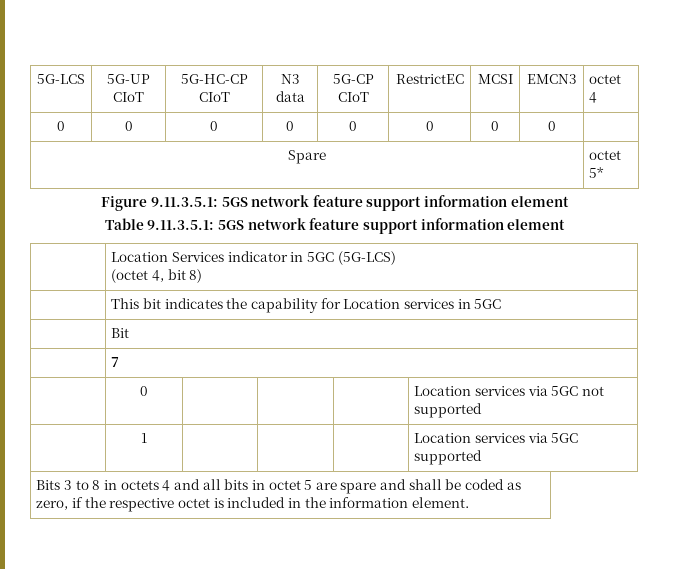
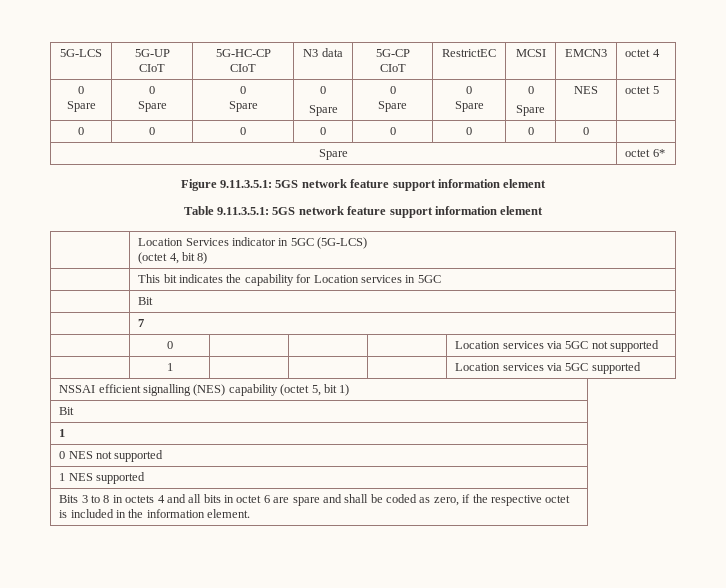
  5G-LCS | 5G-UP CIoT | 5G-HC-CP CIoT | N3 data | 5G-CP CIoT | RestrictEC | MCSI | EMCN3 | octet 4
+ 0
+ Spare | 0
+ Spare | 0
+ Spare | 0
+ Spare | 0
+ Spare | 0
+ Spare | 0
+ Spare | NES | octet 5
- Spare | octet 5*
+ Spare | octet 6*
+ NSSAI efficient signalling (NES) capability (octet 5, bit 1)
+ Bit
+ 1
+ 0 NES not supported
+ 1 NES supported
- Bits 3 to 8 in octets 4 and all bits in octet 5 are spare and shall be coded as zero, if the respective octet is included in the information element.
+ Bits 3 to 8 in octets 4 and all bits in octet 6 are spare and shall be coded as zero, if the respective octet is included in the information element.

